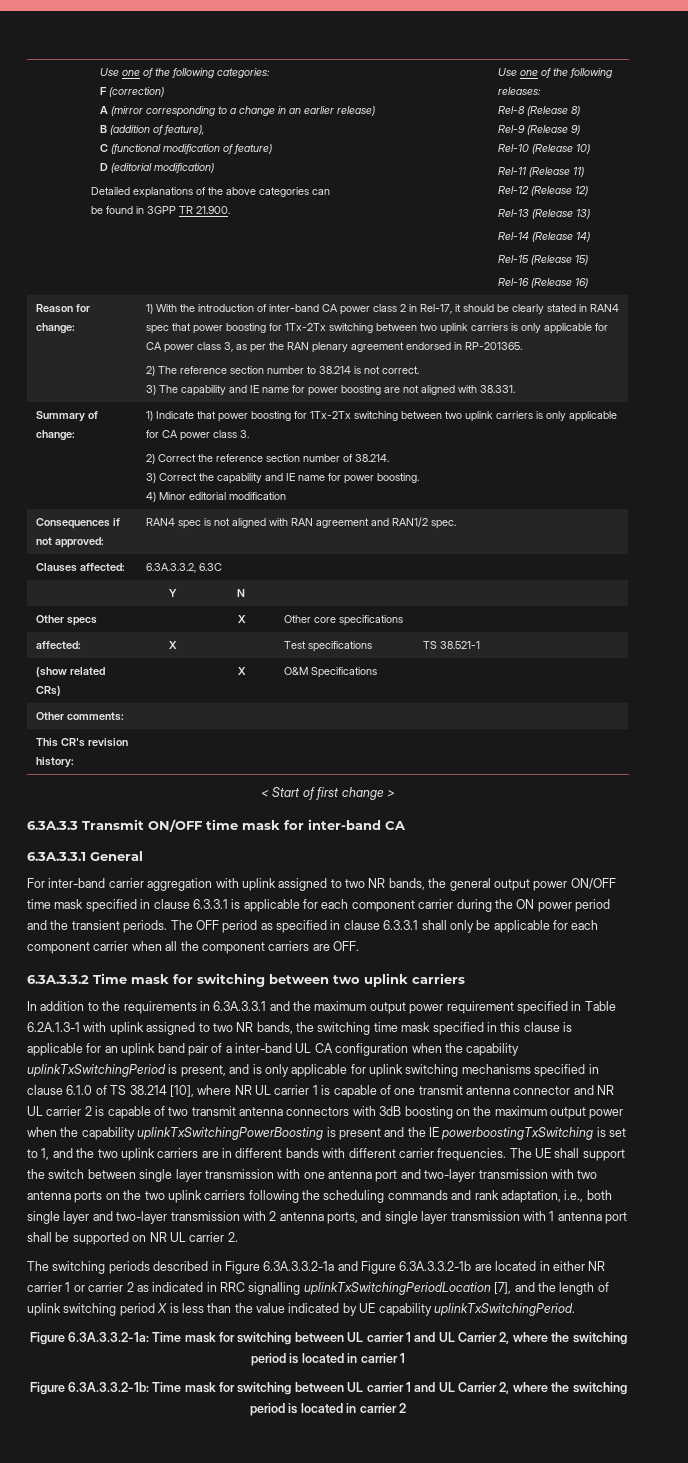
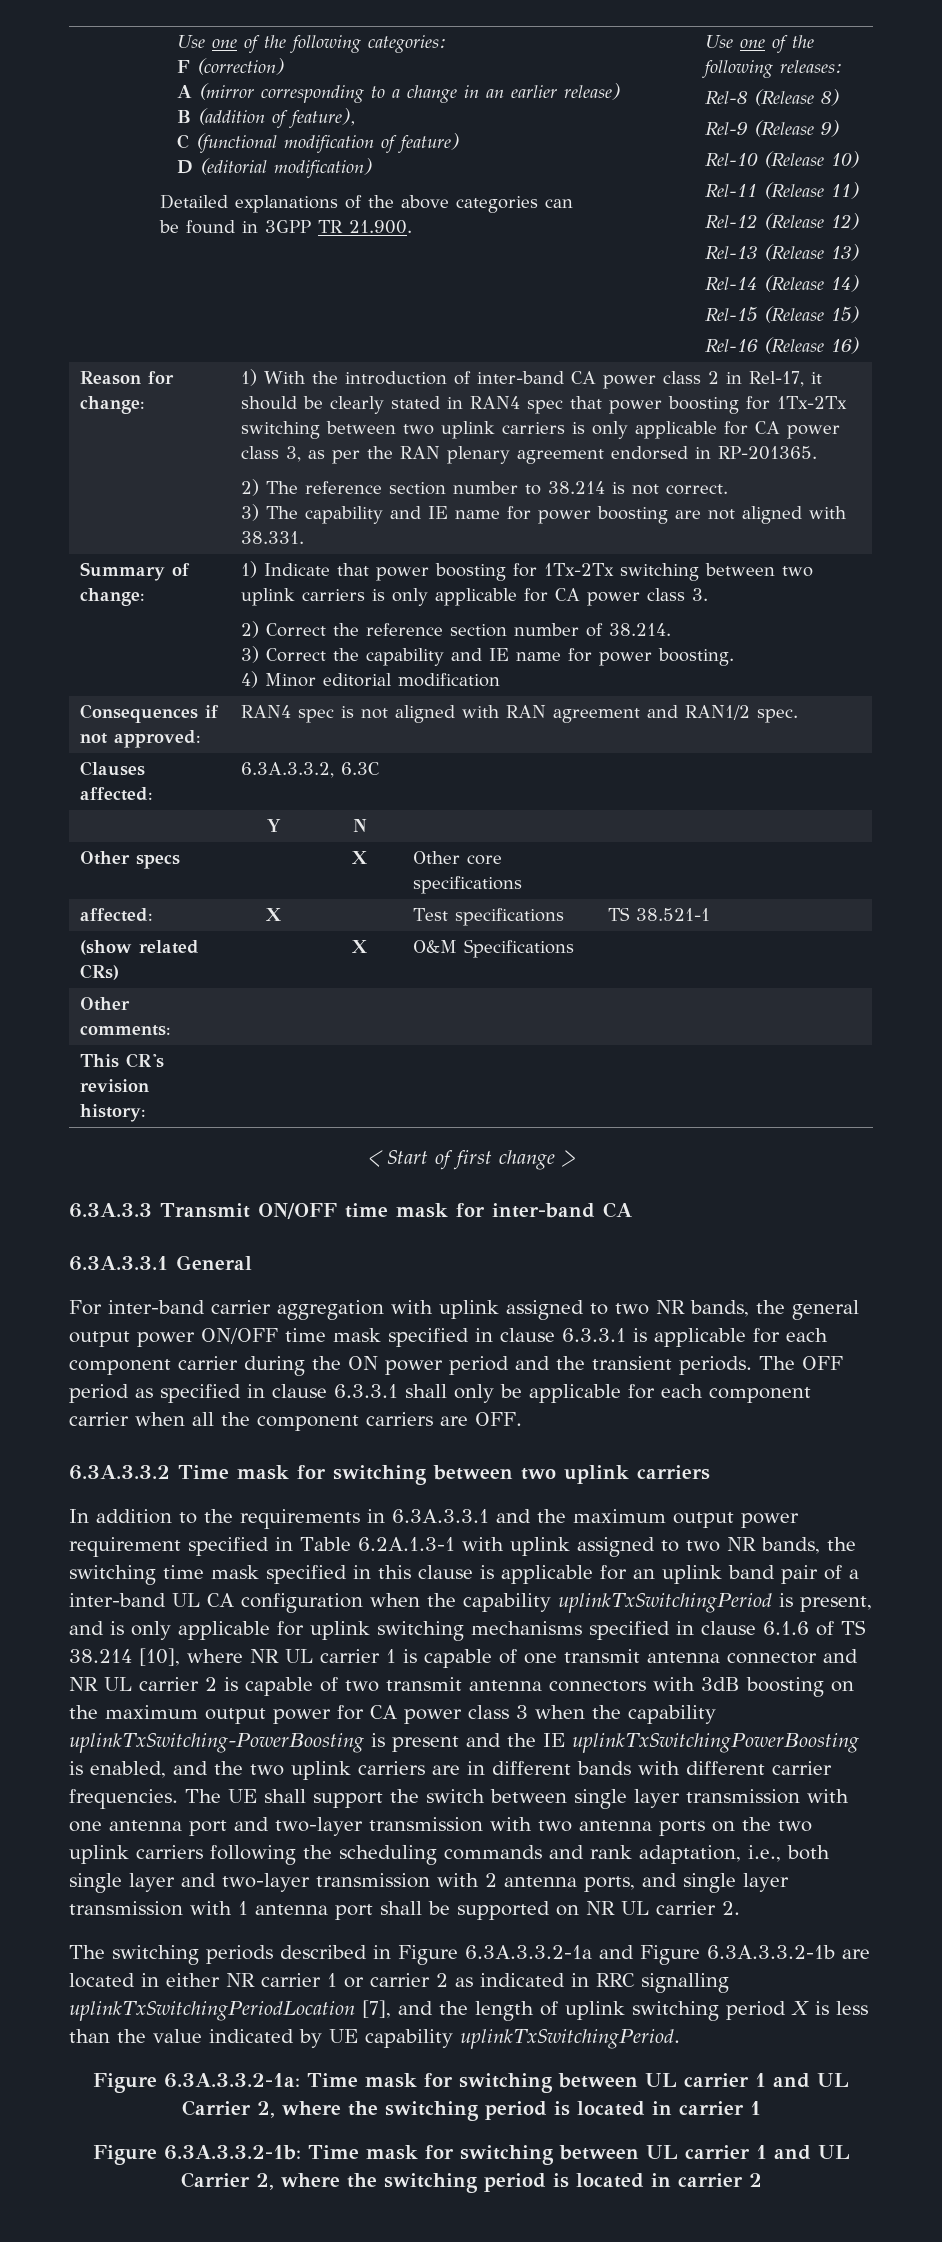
- In addition to the requirements in 6.3A.3.3.1 and the maximum output power requirement specified in Table 6.2A.1.3-1 with uplink assigned to two NR bands, the switching time mask specified in this clause is applicable for an uplink band pair of a inter-band UL CA configuration when the capability uplinkTxSwitchingPeriod is present, and is only applicable for uplink switching mechanisms specified in clause 6.1.0 of TS 38.214 [10], where NR UL carrier 1 is capable of one transmit antenna connector and NR UL carrier 2 is capable of two transmit antenna connectors with 3dB boosting on the maximum output power when the capability uplinkTxSwitchingPowerBoosting is present and the IE powerboostingTxSwitching is set to 1, and the two uplink carriers are in different bands with different carrier frequencies.
+ In addition to the requirements in 6.3A.3.3.1 and the maximum output power requirement specified in Table 6.2A.1.3-1 with uplink assigned to two NR bands, the switching time mask specified in this clause is applicable for an uplink band pair of a inter-band UL CA configuration when the capability uplinkTxSwitchingPeriod is present, and is only applicable for uplink switching mechanisms specified in clause 6.1.6 of TS 38.214 [10], where NR UL carrier 1 is capable of one transmit antenna connector and NR UL carrier 2 is capable of two transmit antenna connectors with 3dB boosting on the maximum output power for CA power class 3 when the capability uplinkTxSwitching-PowerBoosting is present and the IE uplinkTxSwitchingPowerBoosting is enabled, and the two uplink carriers are in different bands with different carrier frequencies.

